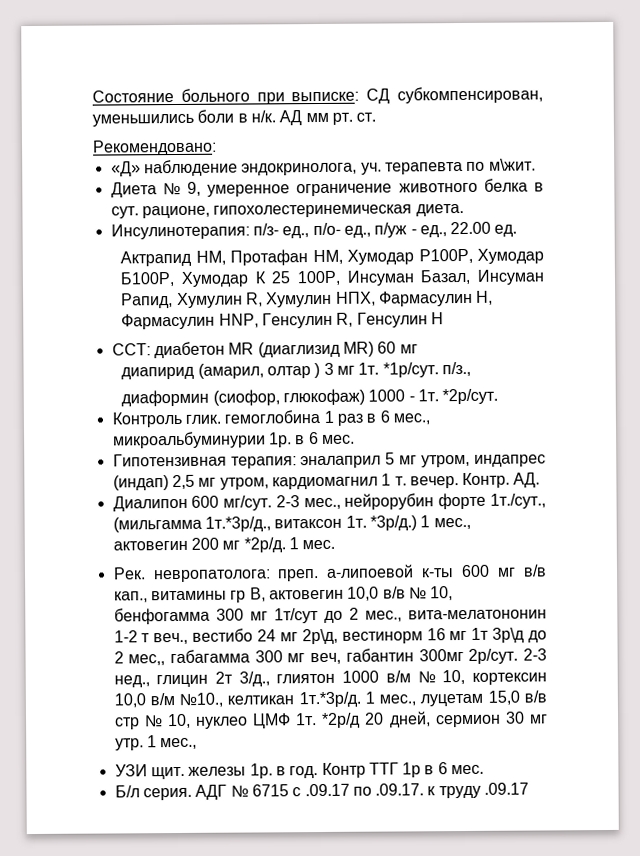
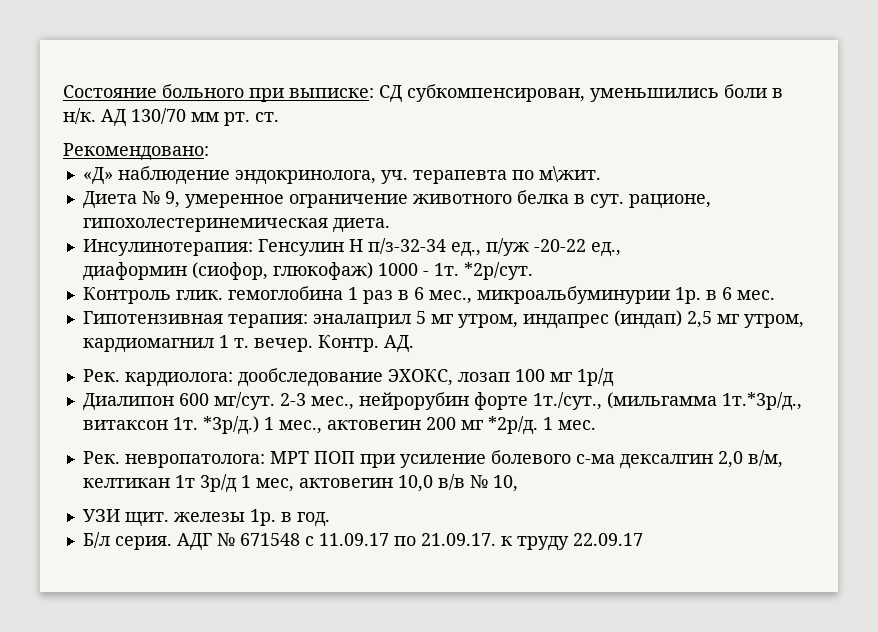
- АД мм рт. ст.
+ АД 130/70 мм рт. ст.
- Инсулинотерапия: п/з- ед., п/о- ед., п/уж - ед., 22.00 ед.
- Актрапид НМ, Протафан НМ, Хумодар Р100Р, Хумодар Б100Р, Хумодар К 25 100Р, Инсуман Базал, Инсуман Рапид, Хумулин R, Хумулин НПХ, Фармасулин Н, Фармасулин НNР, Генсулин R, Генсулин Н
- ССТ: диабетон МR (диаглизид МR) 60 мг
- диапирид (амарил, олтар ) 3 мг 1т. *1р/сут. п/з.,
+ Инсулинотерапия: Генсулин Н п/з-32-34 ед., п/уж -20-22 ед.,
+ Рек. кардиолога: дообследование ЭХОКС, лозап 100 мг 1р/д
- Рек. невропатолога: преп. а-липоевой к-ты 600 мг в/в кап., витамины гр В, актовегин 10,0 в/в № 10, бенфогамма 300 мг 1т/сут до 2 мес., вита-мелатононин 1-2 т веч., вестибо 24 мг 2р\д, вестинорм 16 мг 1т 3р\д до 2 мес,, габагамма 300 мг веч, габантин 300мг 2р/сут. 2-3 нед., глицин 2т 3/д., глиятон 1000 в/м № 10, кортексин 10,0 в/м №10., келтикан 1т.*3р/д. 1 мес., луцетам 15,0 в/в стр № 10, нуклео ЦМФ 1т. *2р/д 20 дней, сермион 30 мг утр. 1 мес.,
+ Рек. невропатолога: МРТ ПОП при усиление болевого с-ма дексалгин 2,0 в/м, келтикан 1т 3р/д 1 мес, актовегин 10,0 в/в № 10,
- Контр ТТГ 1р в 6 мес.
- АДГ № 6715 с .09.17 по .09.17. к труду .09.17
+ АДГ № 671548 с 11.09.17 по 21.09.17. к труду 22.09.17

